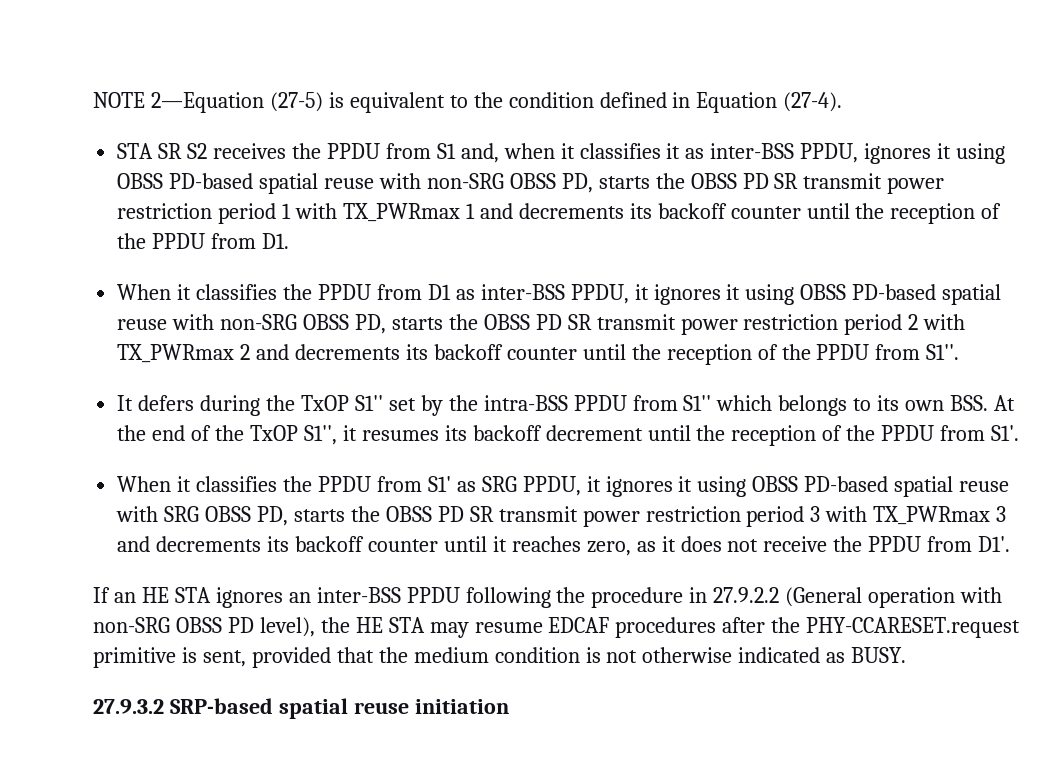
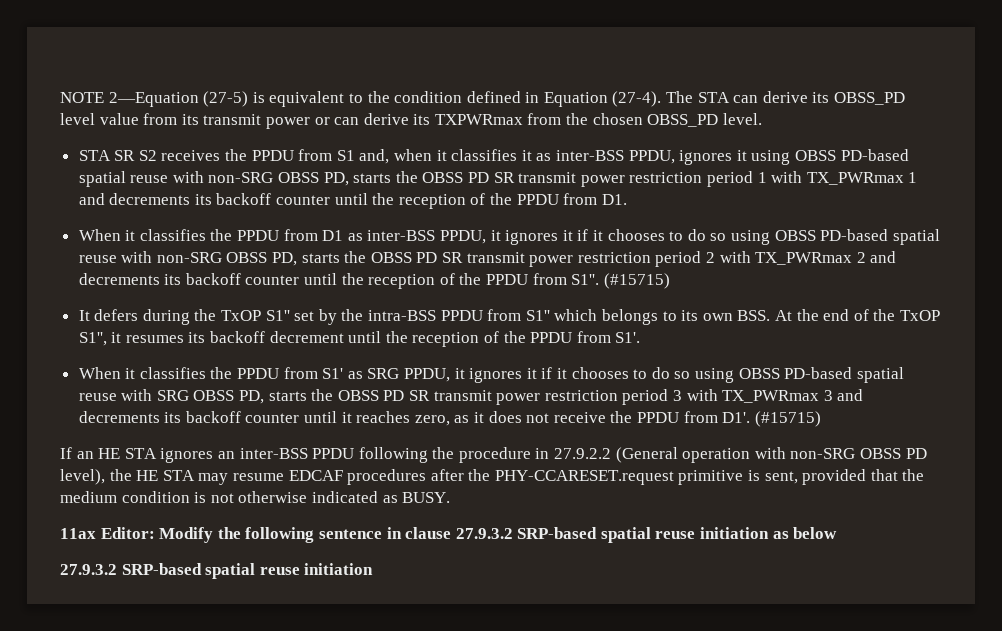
+ The STA can derive its OBSS_PD level value from its transmit power or can derive its TXPWRmax from the chosen OBSS_PD level.
- When it classifies the PPDU from D1 as inter-BSS PPDU, it ignores it using OBSS PD-based spatial reuse with non-SRG OBSS PD, starts the OBSS PD SR transmit power restriction period 2 with TX_PWRmax 2 and decrements its backoff counter until the reception of the PPDU from S1''.
+ When it classifies the PPDU from D1 as inter-BSS PPDU, it ignores it if it chooses to do so using OBSS PD-based spatial reuse with non-SRG OBSS PD, starts the OBSS PD SR transmit power restriction period 2 with TX_PWRmax 2 and decrements its backoff counter until the reception of the PPDU from S1''. (#15715)
- When it classifies the PPDU from S1' as SRG PPDU, it ignores it using OBSS PD-based spatial reuse with SRG OBSS PD, starts the OBSS PD SR transmit power restriction period 3 with TX_PWRmax 3 and decrements its backoff counter until it reaches zero, as it does not receive the PPDU from D1'.
+ When it classifies the PPDU from S1' as SRG PPDU, it ignores it if it chooses to do so using OBSS PD-based spatial reuse with SRG OBSS PD, starts the OBSS PD SR transmit power restriction period 3 with TX_PWRmax 3 and decrements its backoff counter until it reaches zero, as it does not receive the PPDU from D1'. (#15715)
+ 11ax Editor: Modify the following sentence in clause 27.9.3.2 SRP-based spatial reuse initiation as below

